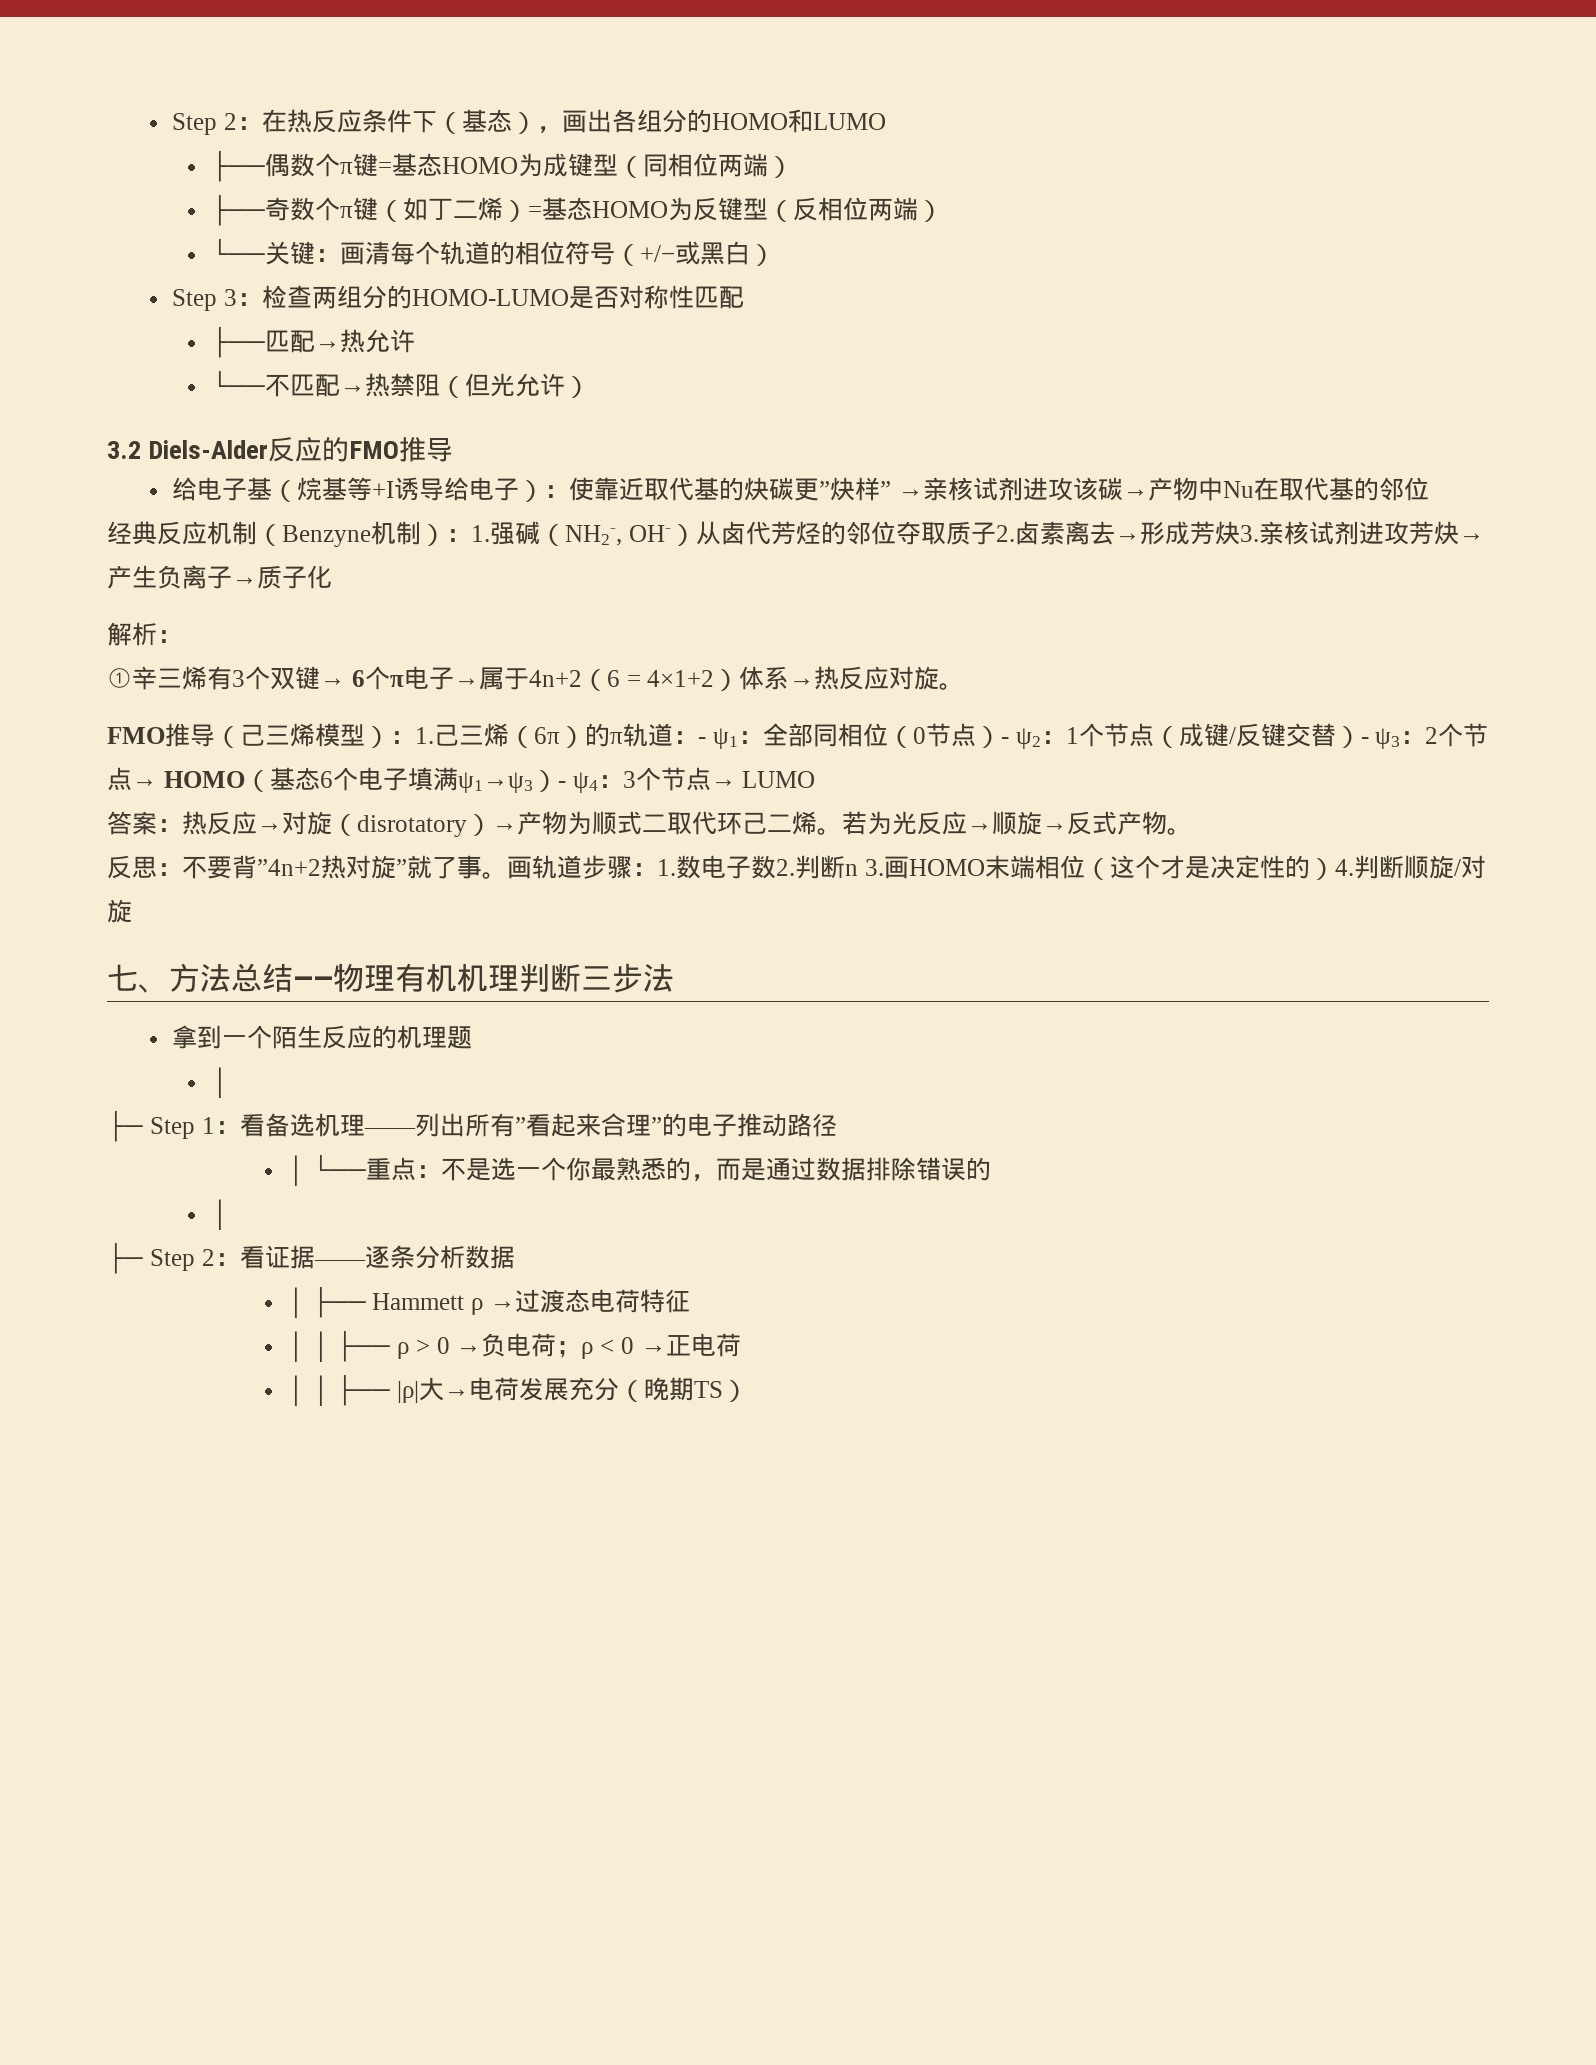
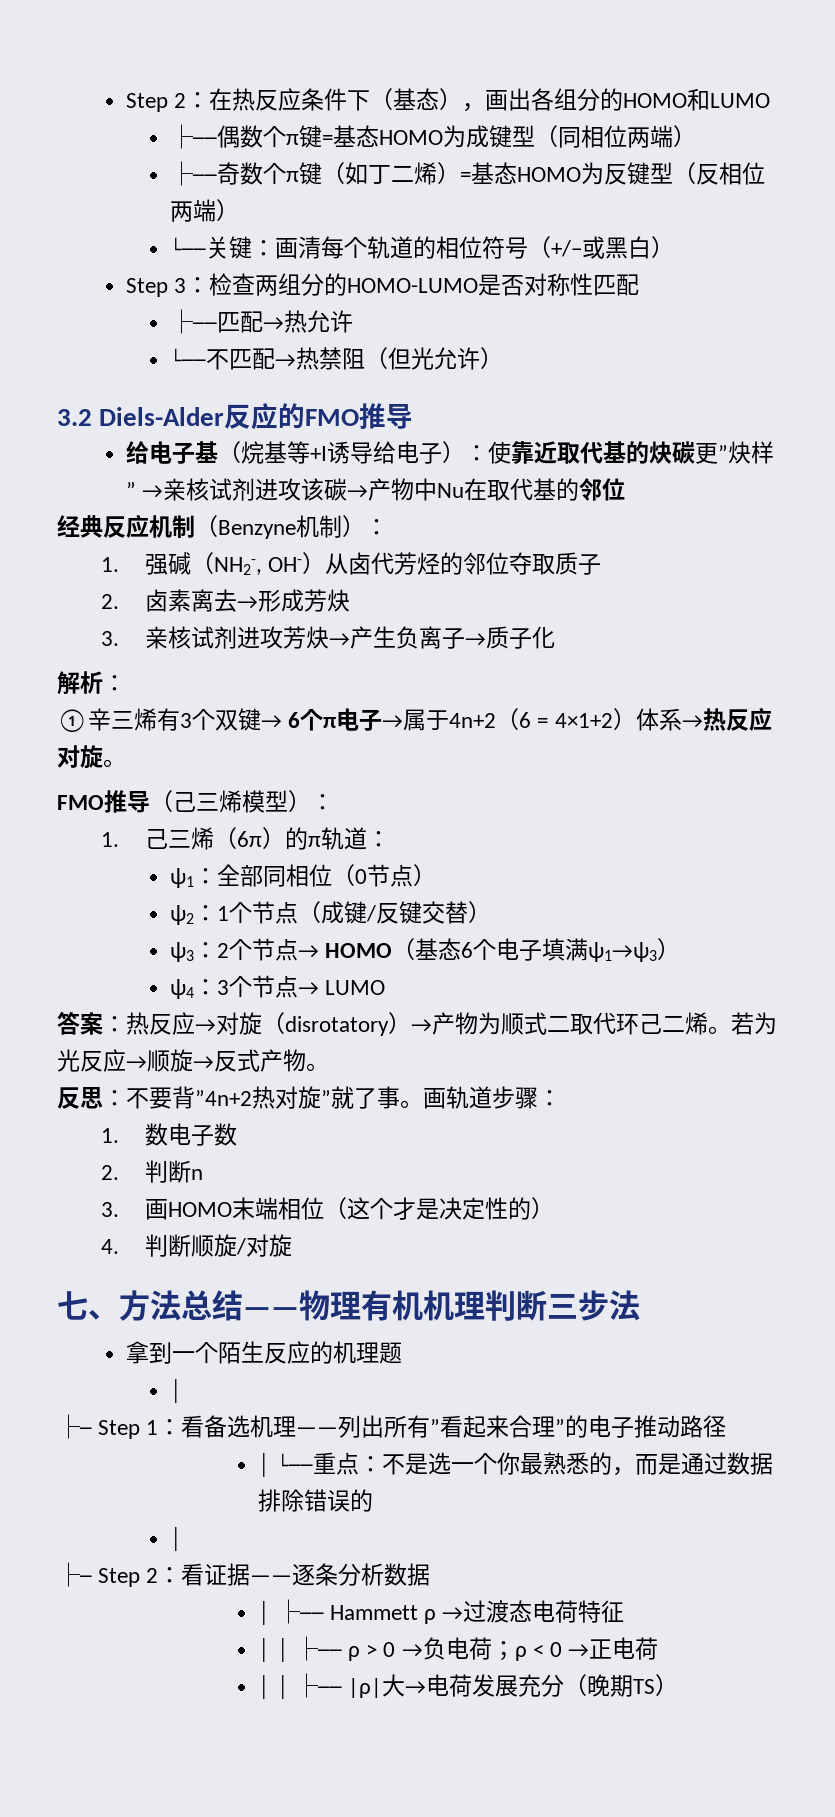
- 经典反应机制（Benzyne机制）：1.强碱（NH2-, OH-）从卤代芳烃的邻位夺取质子2.卤素离去→形成芳炔3.亲核试剂进攻芳炔→产生负离子→质子化
+ 经典反应机制（Benzyne机制）：
+ 1.强碱（NH2-, OH-）从卤代芳烃的邻位夺取质子
+ 2.卤素离去→形成芳炔
+ 3.亲核试剂进攻芳炔→产生负离子→质子化
- FMO推导（己三烯模型）：1.己三烯（6π）的π轨道：- ψ1：全部同相位（0节点）- ψ2：1个节点（成键/反键交替）- ψ3：2个节点→ HOMO（基态6个电子填满ψ1→ψ3）- ψ4：3个节点→ LUMO
+ FMO推导（己三烯模型）：
+ 1.己三烯（6π）的π轨道：
+ ψ1：全部同相位（0节点）
+ ψ2：1个节点（成键/反键交替）
+ ψ3：2个节点→ HOMO（基态6个电子填满ψ1→ψ3）
+ ψ4：3个节点→ LUMO
- 画轨道步骤：1.数电子数2.判断n 3.画HOMO末端相位（这个才是决定性的）4.判断顺旋/对旋
+ 画轨道步骤：
+ 1.数电子数
+ 2.判断n
+ 3.画HOMO末端相位（这个才是决定性的）
+ 4.判断顺旋/对旋

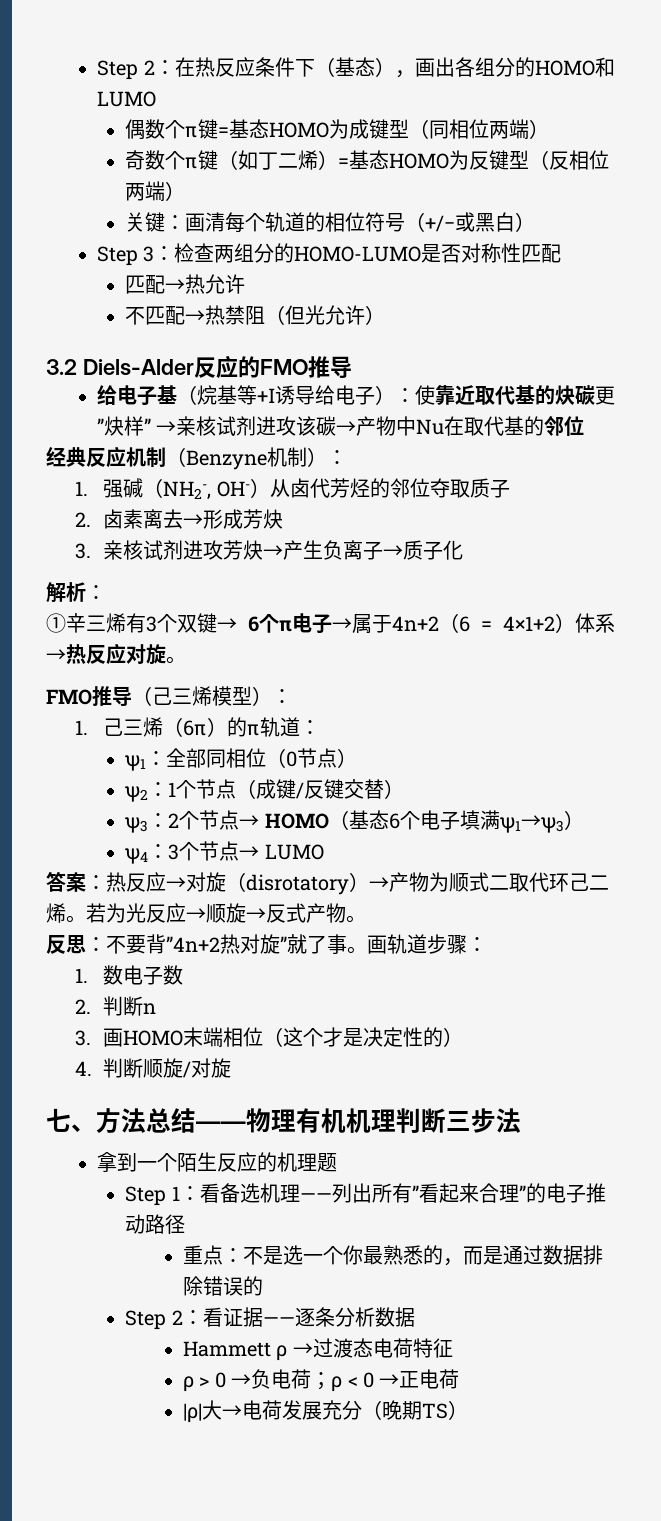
- ├──偶数个π键=基态HOMO为成键型（同相位两端）
+ 偶数个π键=基态HOMO为成键型（同相位两端）
- ├──奇数个π键（如丁二烯）=基态HOMO为反键型（反相位两端）
+ 奇数个π键（如丁二烯）=基态HOMO为反键型（反相位两端）
- └──关键：画清每个轨道的相位符号（+/−或黑白）
+ 关键：画清每个轨道的相位符号（+/−或黑白）
- ├──匹配→热允许
+ 匹配→热允许
- └──不匹配→热禁阻（但光允许）
+ 不匹配→热禁阻（但光允许）
  拿到一个陌生反应的机理题
- │
- ├─ Step 1：看备选机理——列出所有”看起来合理”的电子推动路径
+ Step 1：看备选机理——列出所有”看起来合理”的电子推动路径
- │ └──重点：不是选一个你最熟悉的，而是通过数据排除错误的
- │
- ├─ Step 2：看证据——逐条分析数据
+ 重点：不是选一个你最熟悉的，而是通过数据排除错误的
+ Step 2：看证据——逐条分析数据
- │ ├── Hammett ρ →过渡态电荷特征
+ Hammett ρ →过渡态电荷特征
- │ │ ├── ρ > 0 →负电荷；ρ < 0 →正电荷
+ ρ > 0 →负电荷；ρ < 0 →正电荷
- │ │ ├── |ρ|大→电荷发展充分（晚期TS）
+ |ρ|大→电荷发展充分（晚期TS）

